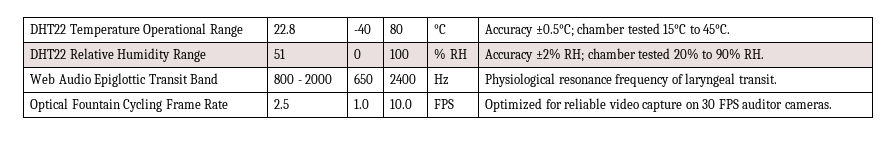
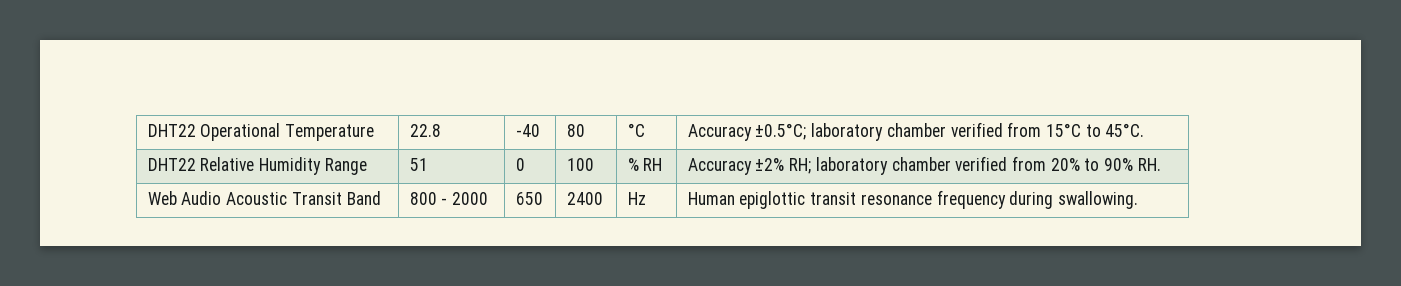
- DHT22 Temperature Operational Range | 22.8 | -40 | 80 | °C | Accuracy ±0.5°C; chamber tested 15°C to 45°C.
+ DHT22 Operational Temperature | 22.8 | -40 | 80 | °C | Accuracy ±0.5°C; laboratory chamber verified from 15°C to 45°C.
- DHT22 Relative Humidity Range | 51 | 0 | 100 | % RH | Accuracy ±2% RH; chamber tested 20% to 90% RH.
+ DHT22 Relative Humidity Range | 51 | 0 | 100 | % RH | Accuracy ±2% RH; laboratory chamber verified from 20% to 90% RH.
- Web Audio Epiglottic Transit Band | 800 - 2000 | 650 | 2400 | Hz | Physiological resonance frequency of laryngeal transit.
- Optical Fountain Cycling Frame Rate | 2.5 | 1.0 | 10.0 | FPS | Optimized for reliable video capture on 30 FPS auditor cameras.
+ Web Audio Acoustic Transit Band | 800 - 2000 | 650 | 2400 | Hz | Human epiglottic transit resonance frequency during swallowing.

